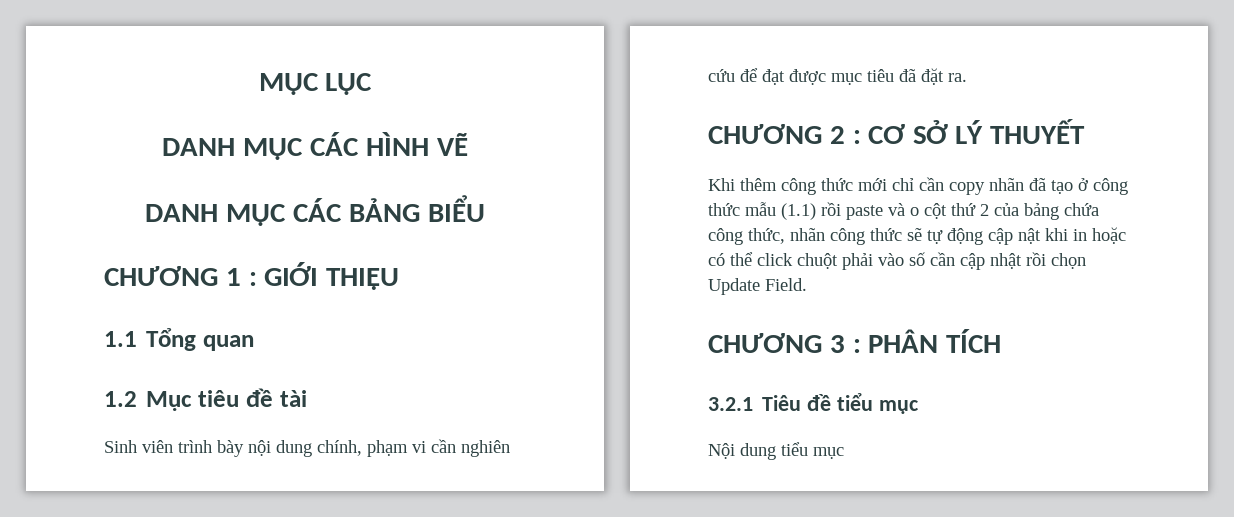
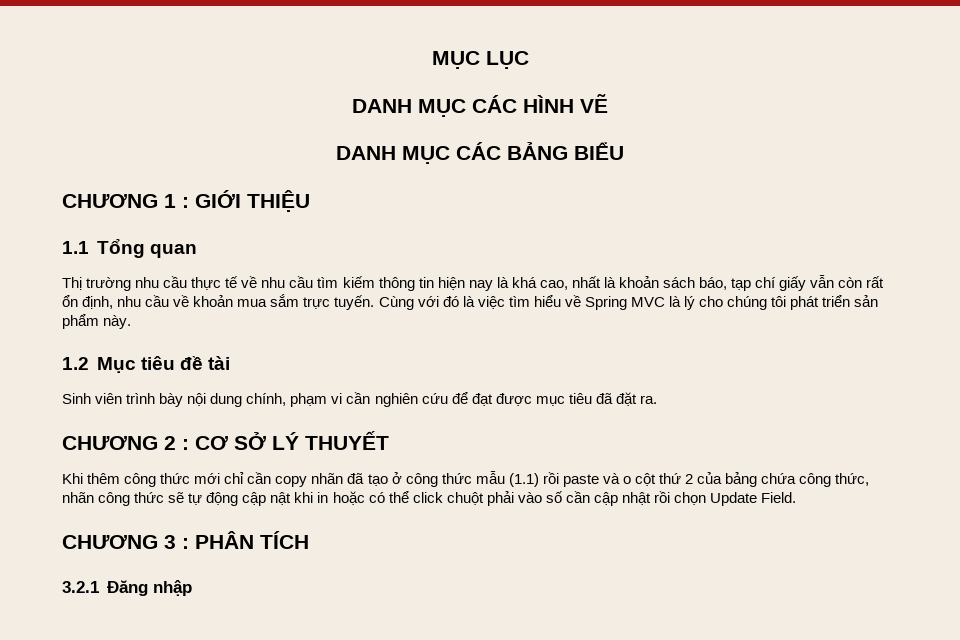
+ Thị trường nhu cầu thực tế về nhu cầu tìm kiếm thông tin hiện nay là khá cao, nhất là khoản sách báo, tạp chí giấy vẫn còn rất ổn định, nhu cầu về khoản mua sắm trực tuyến. Cùng với đó là việc tìm hiểu về Spring MVC là lý cho chúng tôi phát triển sản phẩm này.
- 3.2.1 Tiêu đề tiểu mục
- Nội dung tiểu mục
+ 3.2.1 Đăng nhập

